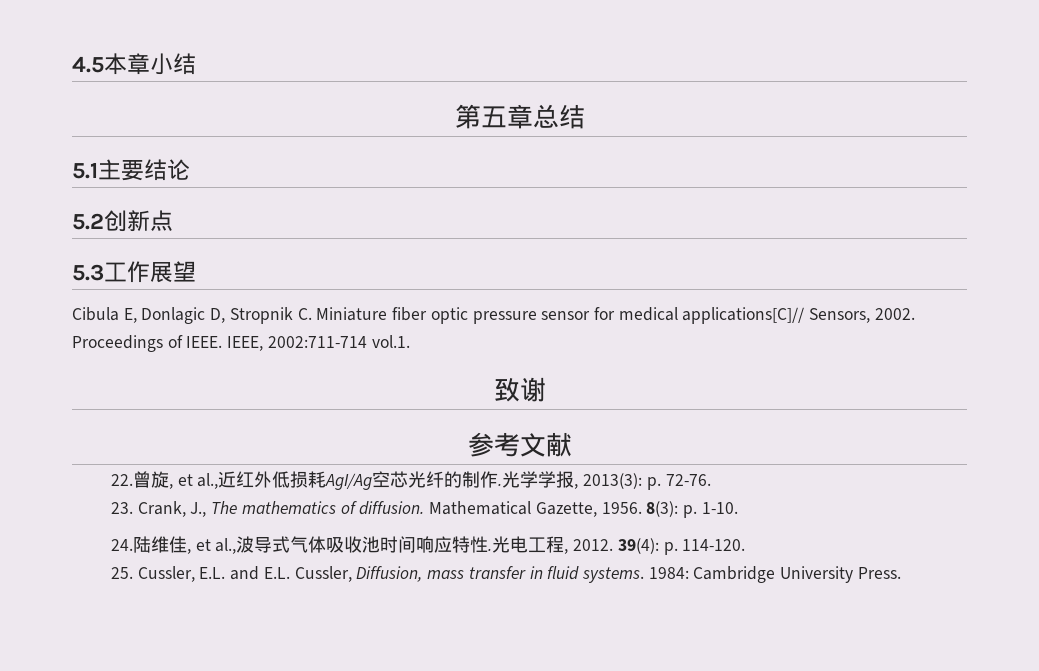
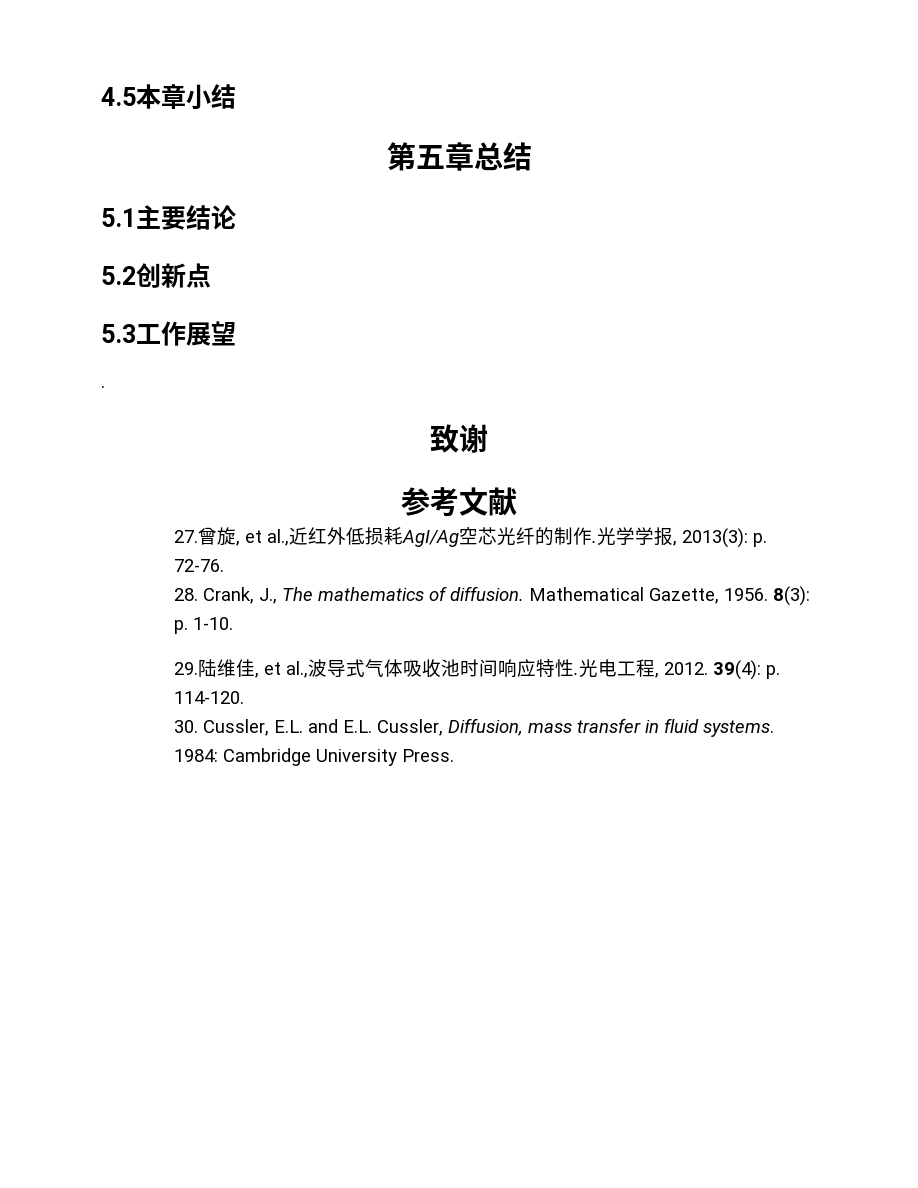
  5.3工作展望
- Cibula E, Donlagic D, Stropnik C. Miniature fiber optic pressure sensor for medical applications[C]// Sensors, 2002. Proceedings of IEEE. IEEE, 2002:711-714 vol.1.
+ .
- 22.曾旋, et al.,近红外低损耗AgI/Ag空芯光纤的制作.
+ 27.曾旋, et al.,近红外低损耗AgI/Ag空芯光纤的制作.
- 23. Crank, J., The mathematics of diffusion.
+ 28. Crank, J., The mathematics of diffusion.
- 24.陆维佳, et al.,波导式气体吸收池时间响应特性.
+ 29.陆维佳, et al.,波导式气体吸收池时间响应特性.
- 25. Cussler, E.L. and E.L. Cussler, Diffusion, mass transfer in fluid systems.
+ 30. Cussler, E.L. and E.L. Cussler, Diffusion, mass transfer in fluid systems.

